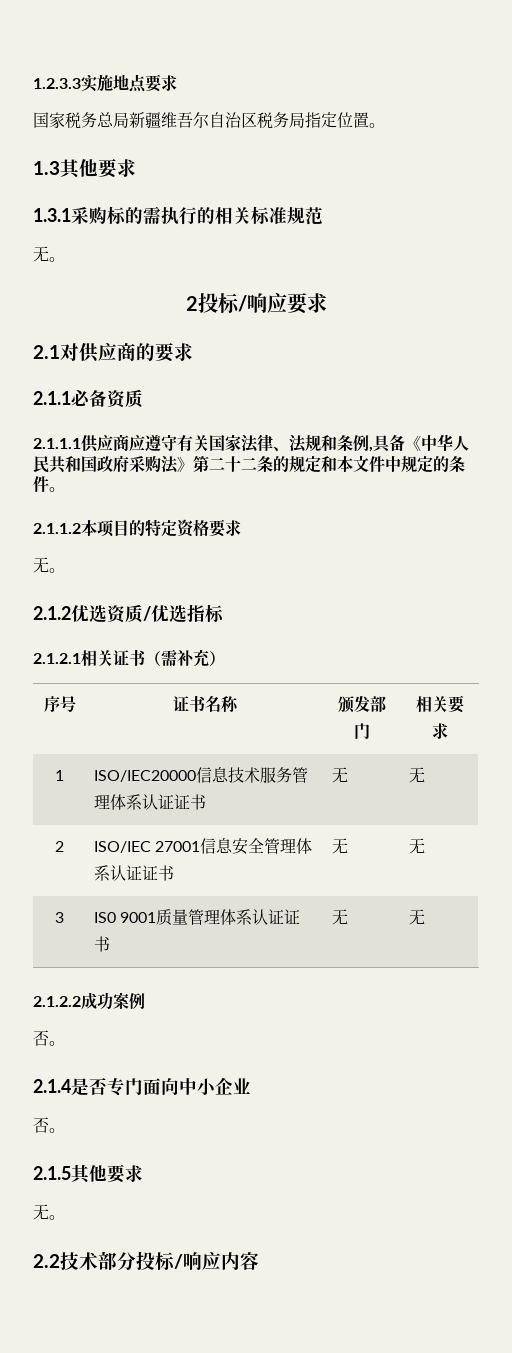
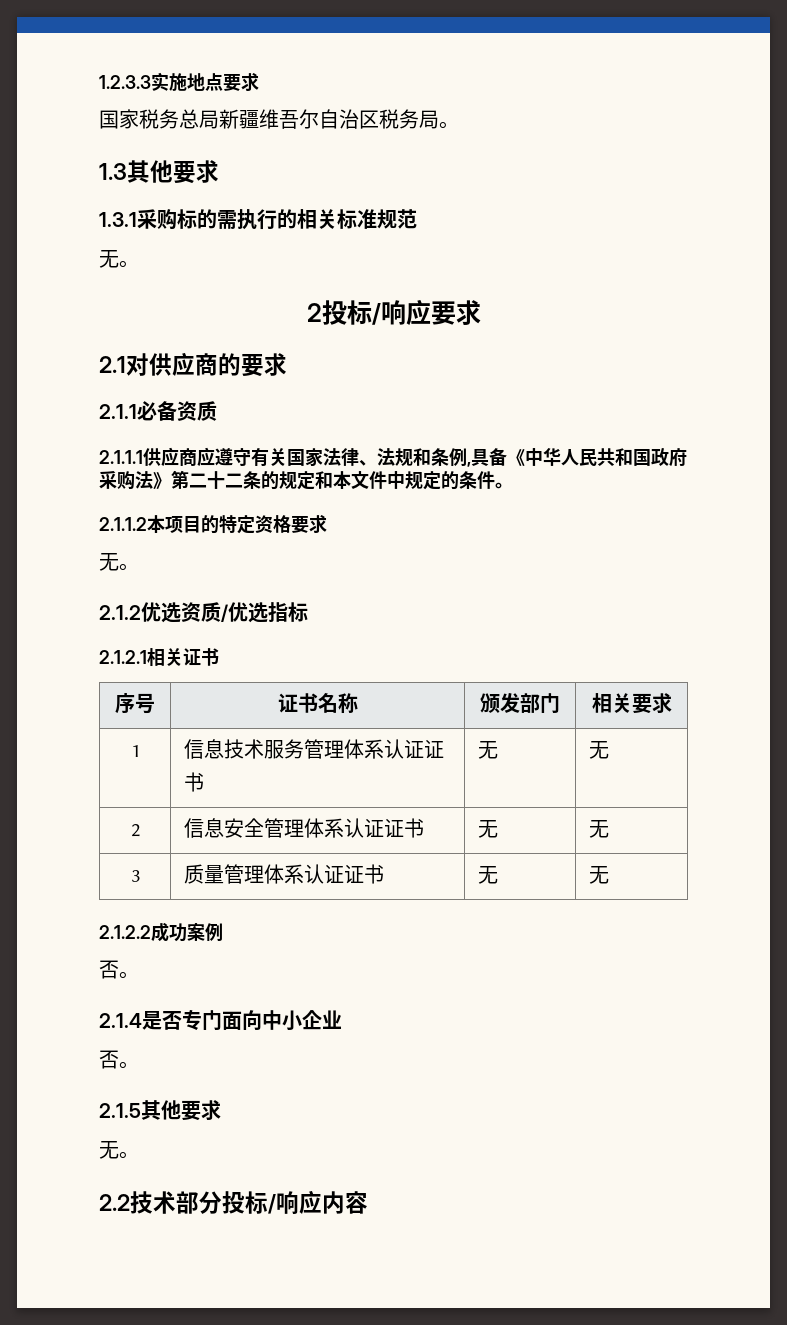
- 国家税务总局新疆维吾尔自治区税务局指定位置。
+ 国家税务总局新疆维吾尔自治区税务局。
- 2.1.2.1相关证书（需补充）
+ 2.1.2.1相关证书
- 1 | ISO/IEC20000信息技术服务管理体系认证证书 | 无 | 无
+ 1 | 信息技术服务管理体系认证证书 | 无 | 无
- 2 | ISO/IEC 27001信息安全管理体系认证证书 | 无 | 无
+ 2 | 信息安全管理体系认证证书 | 无 | 无
- 3 | IS0 9001质量管理体系认证证书 | 无 | 无
+ 3 | 质量管理体系认证证书 | 无 | 无

